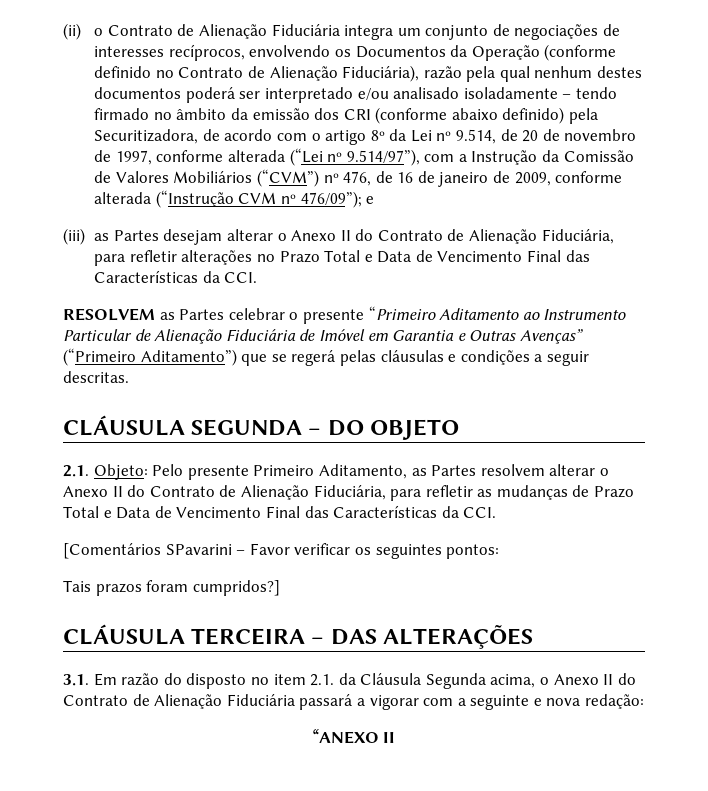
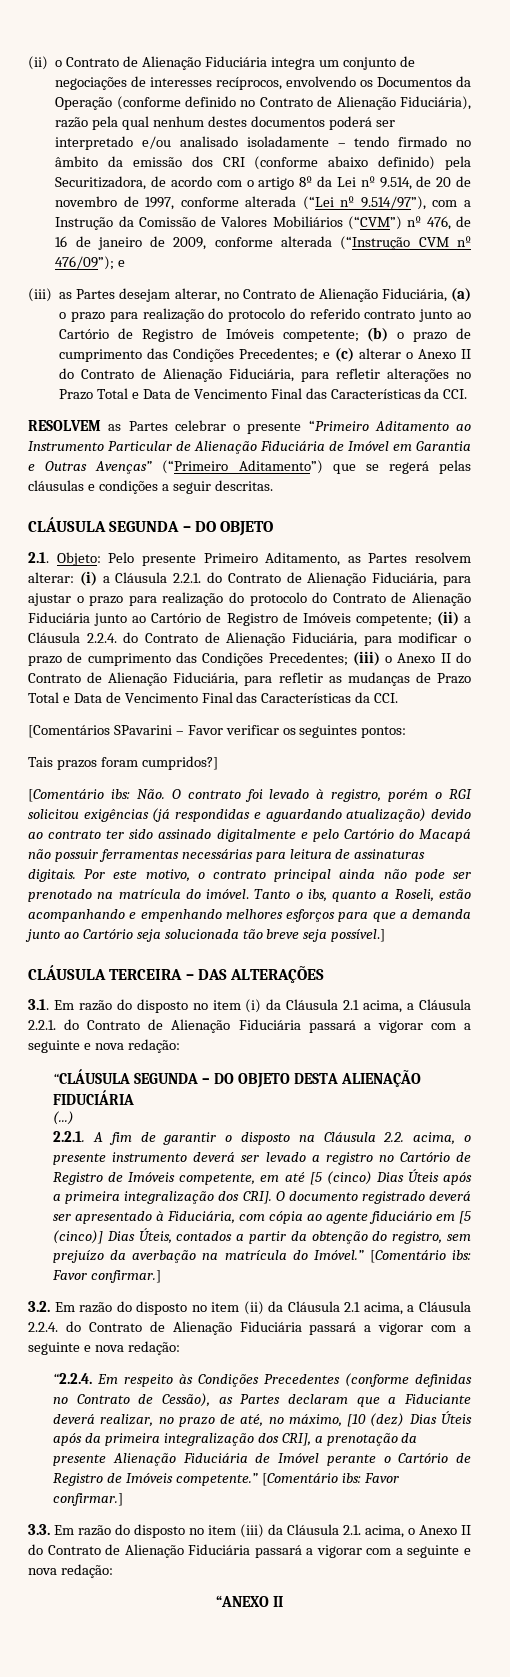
- (iii) as Partes desejam alterar o Anexo II do Contrato de Alienação Fiduciária, para refletir alterações no Prazo Total e Data de Vencimento Final das Características da CCI.
+ (iii) as Partes desejam alterar, no Contrato de Alienação Fiduciária, (a) o prazo para realização do protocolo do referido contrato junto ao Cartório de Registro de Imóveis competente; (b) o prazo de cumprimento das Condições Precedentes; e (c) alterar o Anexo II do Contrato de Alienação Fiduciária, para refletir alterações no Prazo Total e Data de Vencimento Final das Características da CCI.
- 2.1. Objeto: Pelo presente Primeiro Aditamento, as Partes resolvem alterar o Anexo II do Contrato de Alienação Fiduciária, para refletir as mudanças de Prazo Total e Data de Vencimento Final das Características da CCI.
+ 2.1. Objeto: Pelo presente Primeiro Aditamento, as Partes resolvem alterar: (i) a Cláusula 2.2.1. do Contrato de Alienação Fiduciária, para ajustar o prazo para realização do protocolo do Contrato de Alienação Fiduciária junto ao Cartório de Registro de Imóveis competente; (ii) a Cláusula 2.2.4. do Contrato de Alienação Fiduciária, para modificar o prazo de cumprimento das Condições Precedentes; (iii) o Anexo II do Contrato de Alienação Fiduciária, para refletir as mudanças de Prazo Total e Data de Vencimento Final das Características da CCI.
+ [Comentário ibs: Não. O contrato foi levado à registro, porém o RGI solicitou exigências (já respondidas e aguardando atualização) devido ao contrato ter sido assinado digitalmente e pelo Cartório do Macapá não possuir ferramentas necessárias para leitura de assinaturas digitais. Por este motivo, o contrato principal ainda não pode ser prenotado na matrícula do imóvel. Tanto o ibs, quanto a Roseli, estão acompanhando e empenhando melhores esforços para que a demanda junto ao Cartório seja solucionada tão breve seja possível.]
- 3.1. Em razão do disposto no item 2.1. da Cláusula Segunda acima, o Anexo II do Contrato de Alienação Fiduciária passará a vigorar com a seguinte e nova redação:
+ 3.1. Em razão do disposto no item (i) da Cláusula 2.1 acima, a Cláusula 2.2.1. do Contrato de Alienação Fiduciária passará a vigorar com a seguinte e nova redação:
+ “CLÁUSULA SEGUNDA – DO OBJETO DESTA ALIENAÇÃO FIDUCIÁRIA
+ (...)
+ 2.2.1. A fim de garantir o disposto na Cláusula 2.2. acima, o presente instrumento deverá ser levado a registro no Cartório de Registro de Imóveis competente, em até [5 (cinco) Dias Úteis após a primeira integralização dos CRI]. O documento registrado deverá ser apresentado à Fiduciária, com cópia ao agente fiduciário em [5 (cinco)] Dias Úteis, contados a partir da obtenção do registro, sem prejuízo da averbação na matrícula do Imóvel.” [Comentário ibs: Favor confirmar.]
+ 3.2. Em razão do disposto no item (ii) da Cláusula 2.1 acima, a Cláusula 2.2.4. do Contrato de Alienação Fiduciária passará a vigorar com a seguinte e nova redação:
+ “2.2.4. Em respeito às Condições Precedentes (conforme definidas no Contrato de Cessão), as Partes declaram que a Fiduciante deverá realizar, no prazo de até, no máximo, [10 (dez) Dias Úteis após da primeira integralização dos CRI], a prenotação da presente Alienação Fiduciária de Imóvel perante o Cartório de Registro de Imóveis competente.” [Comentário ibs: Favor confirmar.]
+ 3.3. Em razão do disposto no item (iii) da Cláusula 2.1. acima, o Anexo II do Contrato de Alienação Fiduciária passará a vigorar com a seguinte e nova redação:

